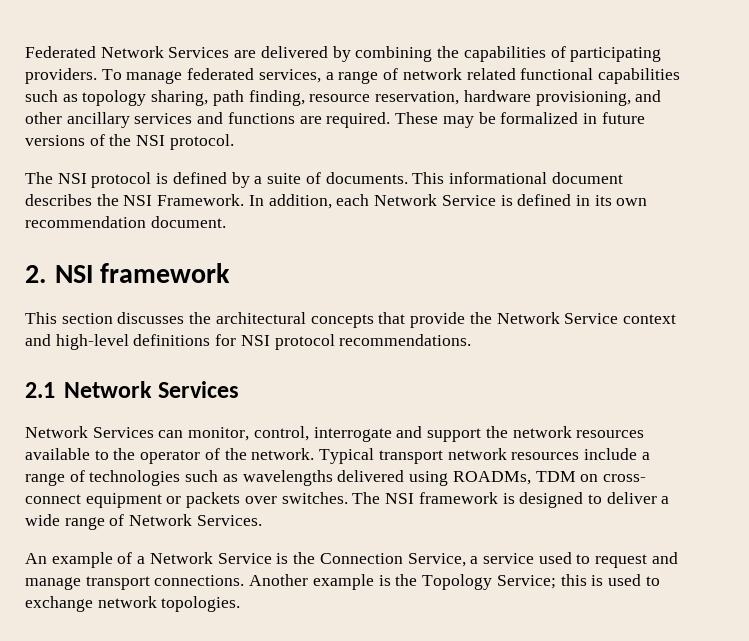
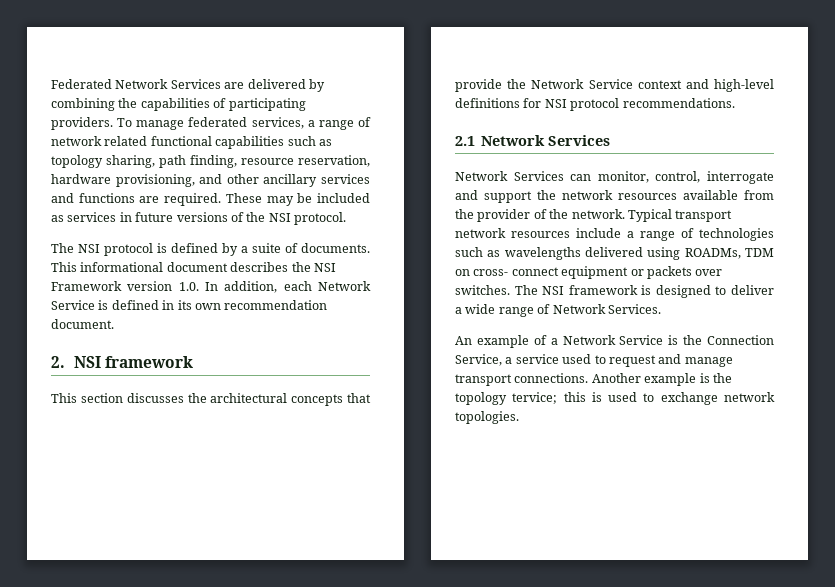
- These may be formalized in future versions of the NSI protocol.
+ These may be included as services in future versions of the NSI protocol.
- This informational document describes the NSI Framework. In addition, each Network Service is defined in its own recommendation document.
+ This informational document describes the NSI Framework version 1.0. In addition, each Network Service is defined in its own recommendation document.
- Network Services can monitor, control, interrogate and support the network resources available to the operator of the network.
+ Network Services can monitor, control, interrogate and support the network resources available from the provider of the network.
- Another example is the Topology Service; this is used to exchange network topologies.
+ Another example is the topology tervice; this is used to exchange network topologies.

